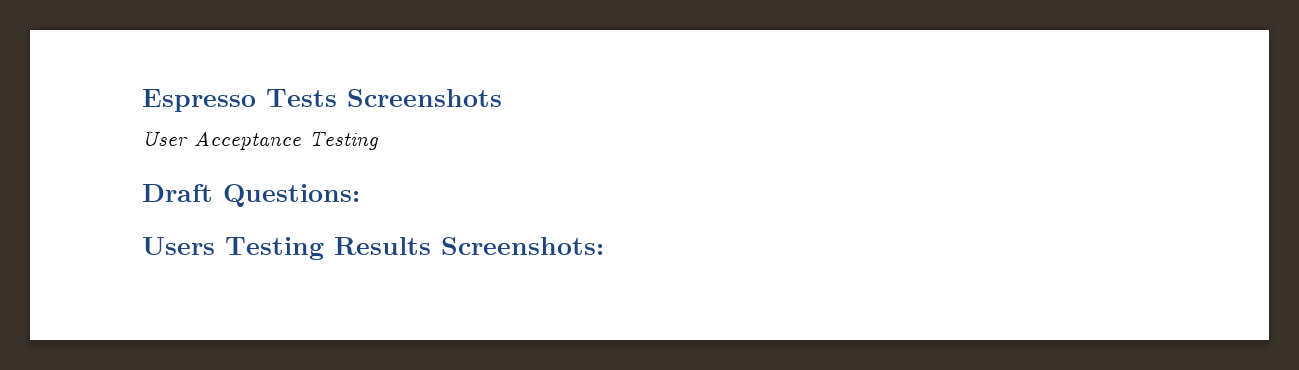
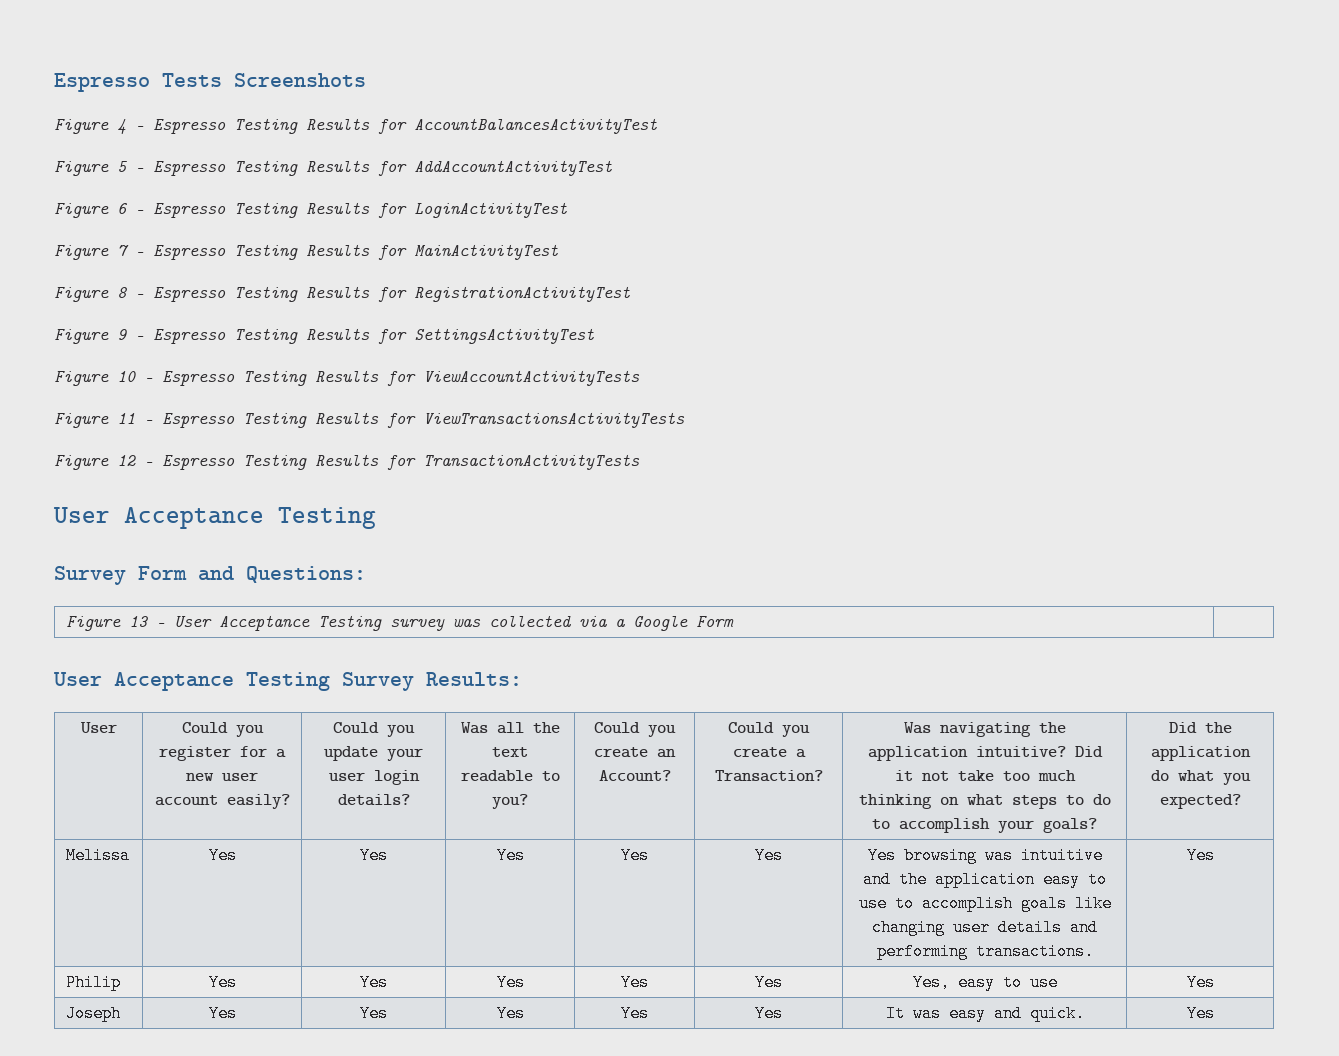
+ Figure 4 - Espresso Testing Results for AccountBalancesActivityTest
+ Figure 5 - Espresso Testing Results for AddAccountActivityTest
+ Figure 6 - Espresso Testing Results for LoginActivityTest
+ Figure 7 - Espresso Testing Results for MainActivityTest
+ Figure 8 - Espresso Testing Results for RegistrationActivityTest
+ Figure 9 - Espresso Testing Results for SettingsActivityTest
+ Figure 10 - Espresso Testing Results for ViewAccountActivityTests
+ Figure 11 - Espresso Testing Results for ViewTransactionsActivityTests
+ Figure 12 - Espresso Testing Results for TransactionActivityTests
  User Acceptance Testing
- Draft Questions:
- Users Testing Results Screenshots:
+ Survey Form and Questions:
+ Figure 13 – User Acceptance Testing survey was collected via a Google Form |
+ User Acceptance Testing Survey Results:
+ User | Could you register for a new user account easily? | Could you update your user login details? | Was all the text readable to you? | Could you create an Account? | Could you create a Transaction? | Was navigating the application intuitive? Did it not take too much thinking on what steps to do to accomplish your goals? | Did the application do what you expected?
+ Melissa | Yes | Yes | Yes | Yes | Yes | Yes browsing was intuitive and the application easy to use to accomplish goals like changing user details and performing transactions. | Yes
+ Philip | Yes | Yes | Yes | Yes | Yes | Yes, easy to use | Yes
+ Joseph | Yes | Yes | Yes | Yes | Yes | It was easy and quick. | Yes

